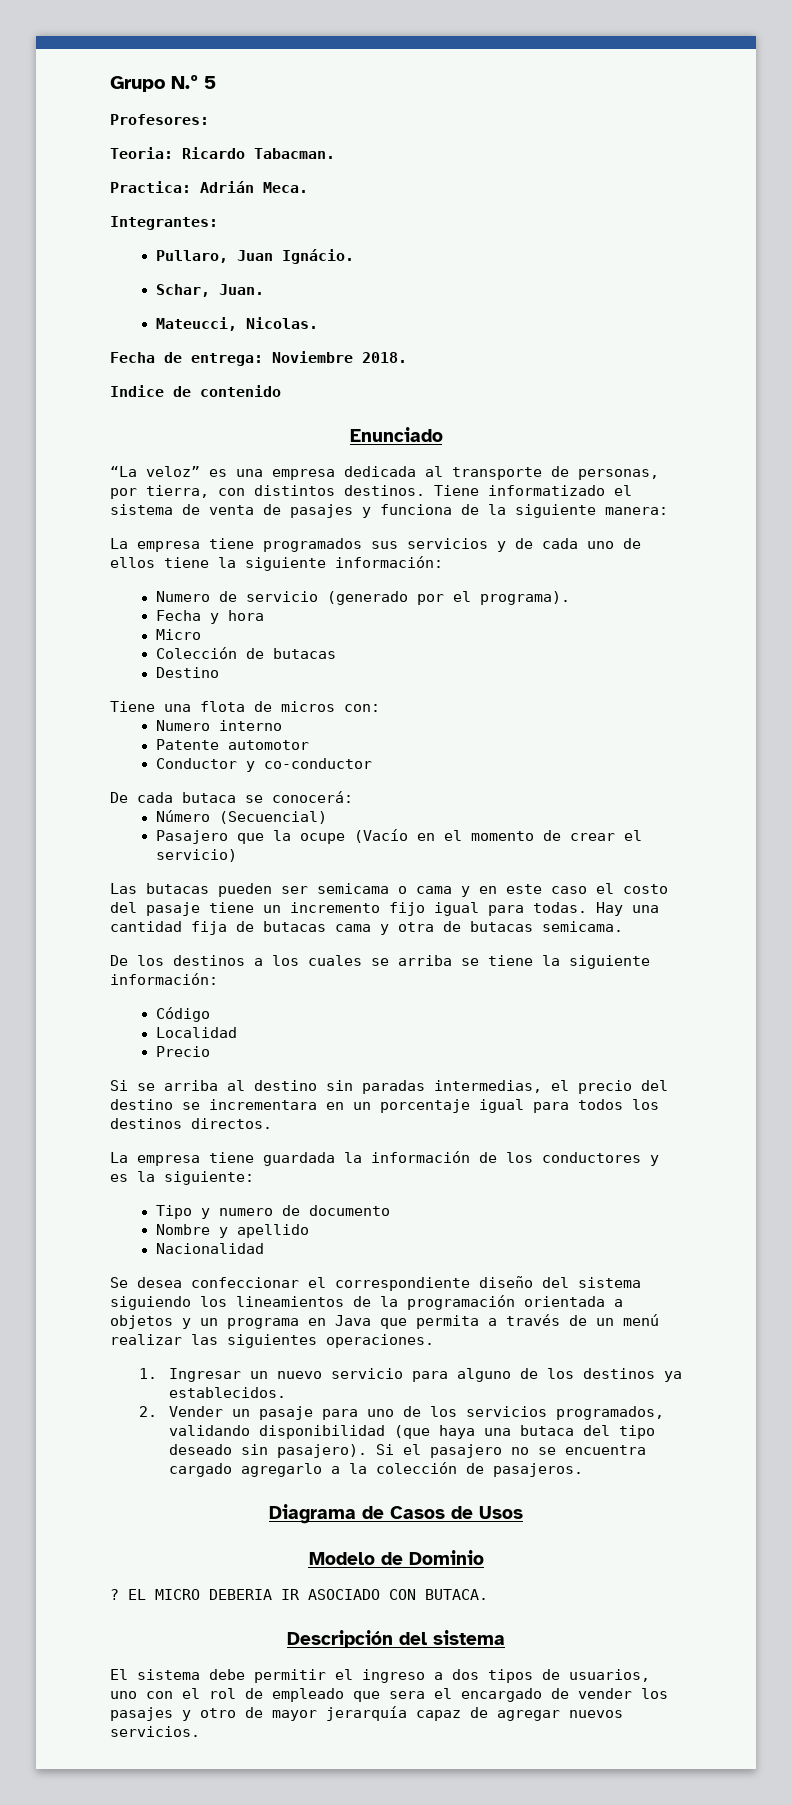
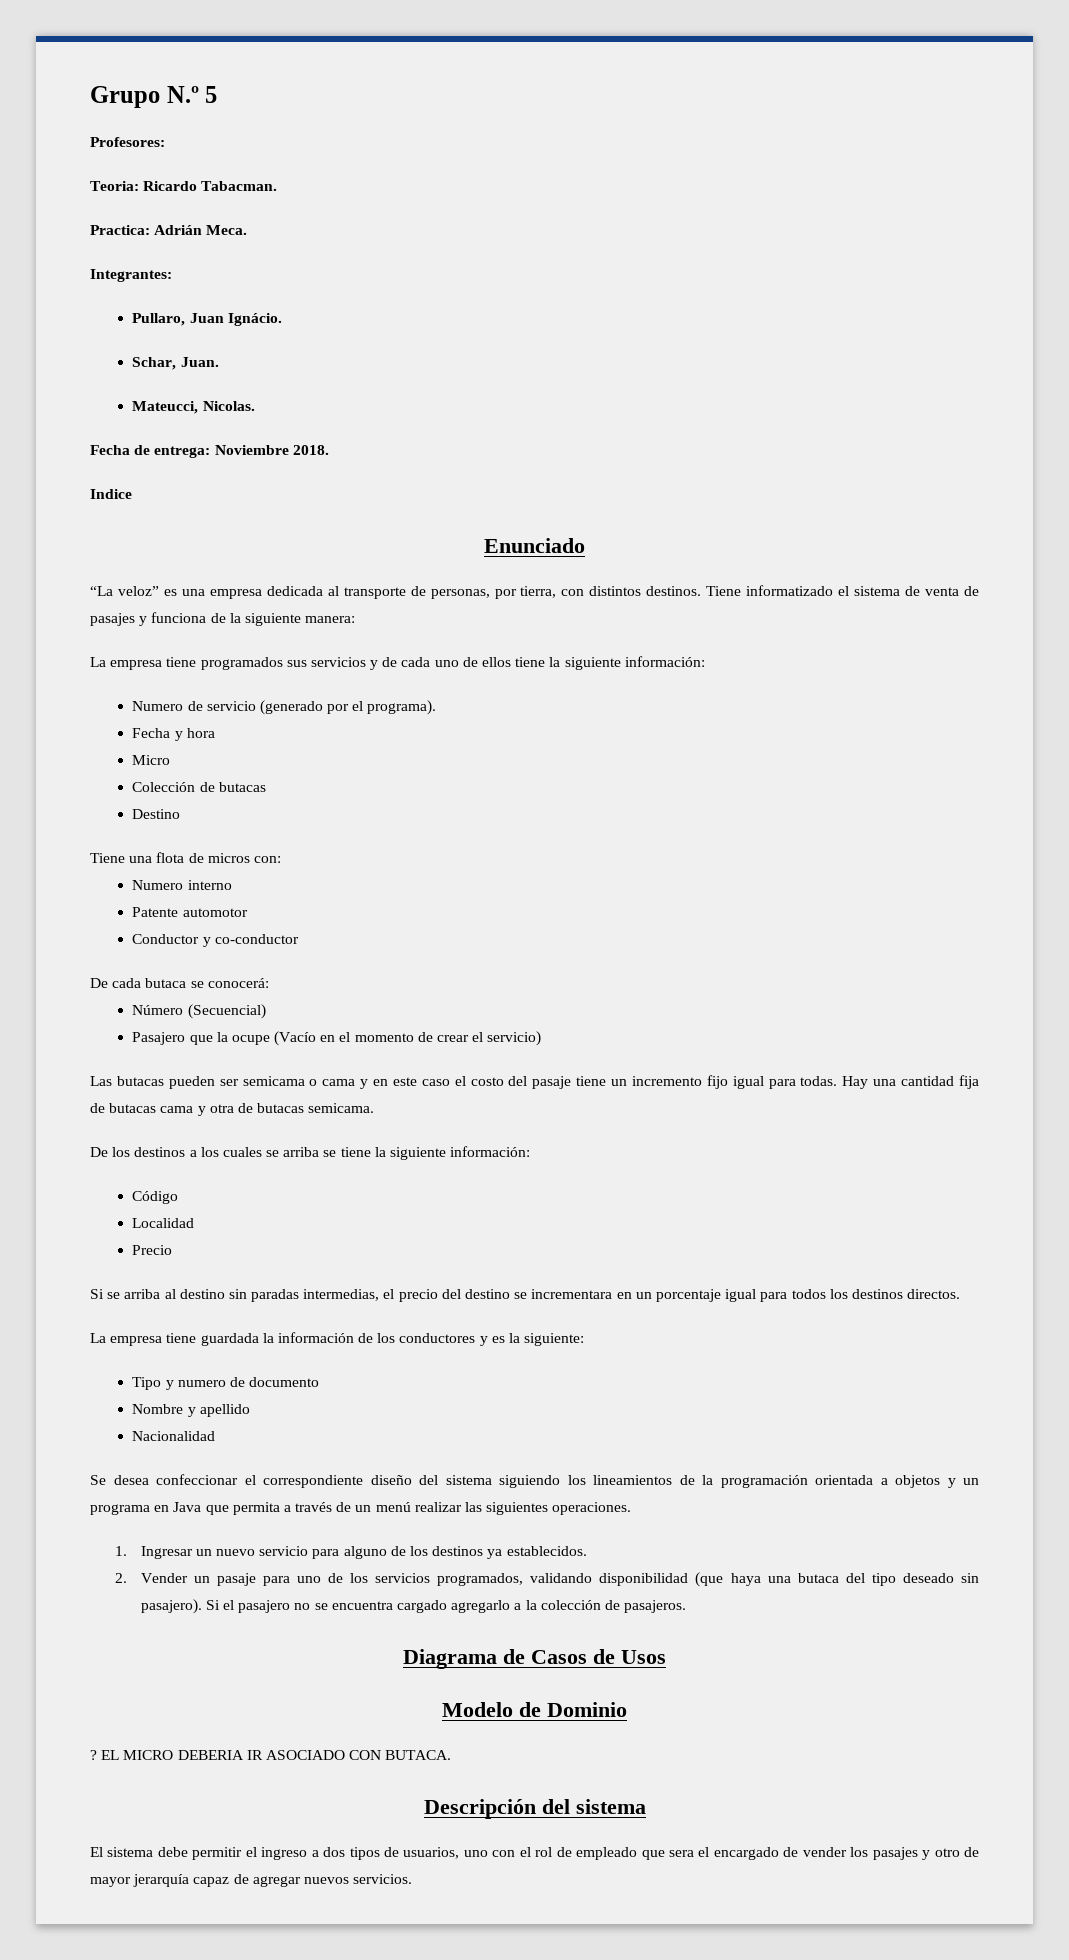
- Indice de contenido
+ Indice

